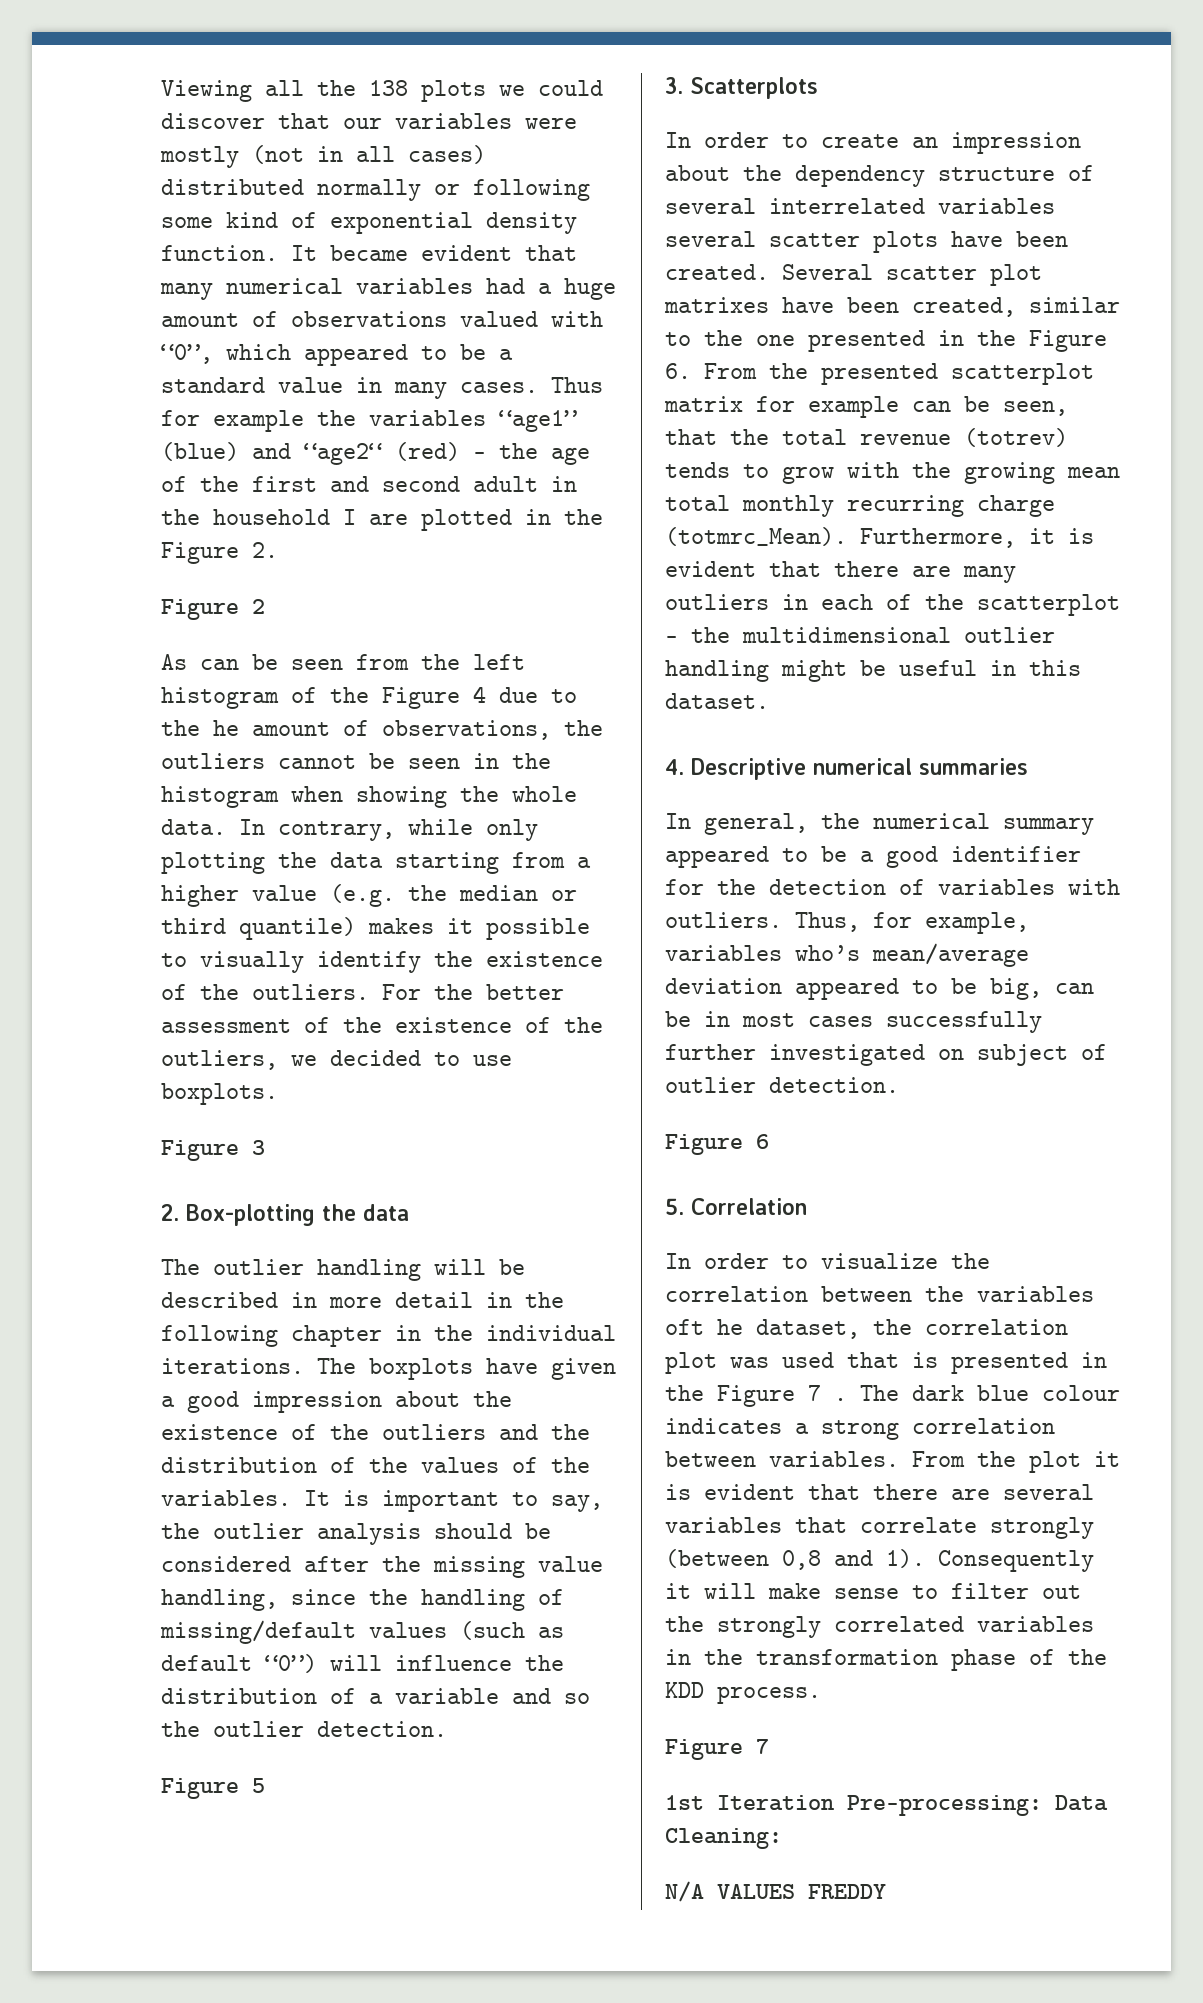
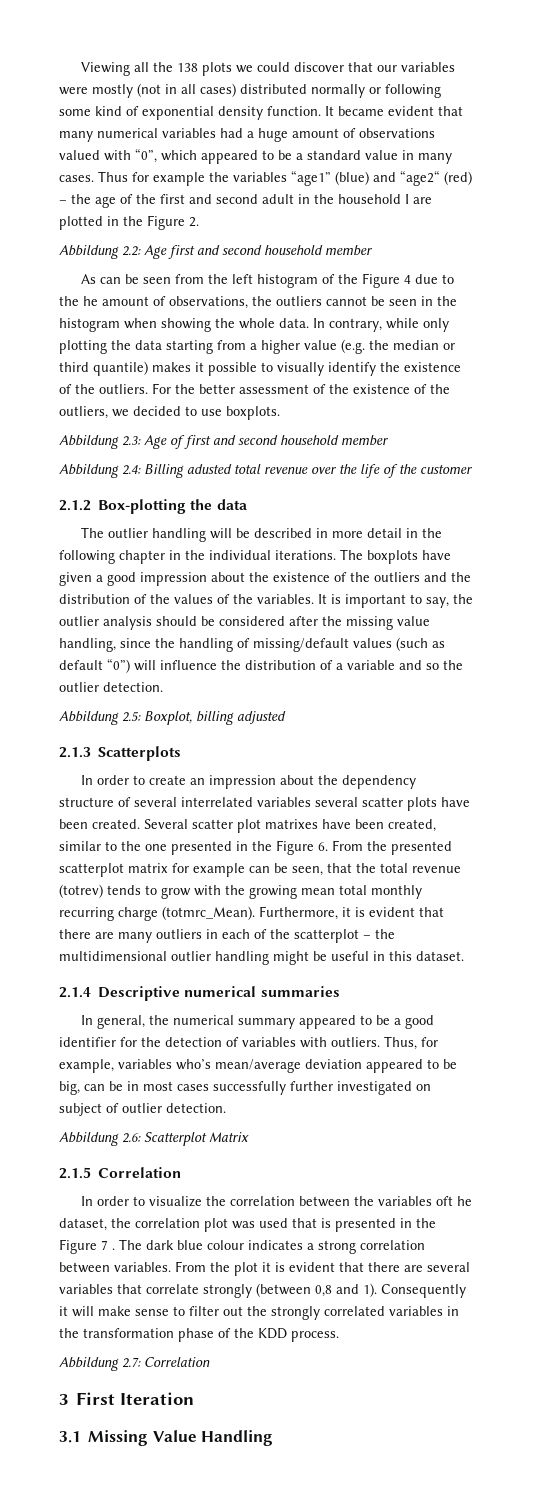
- Figure 2
+ Abbildung 2.2: Age first and second household member
- Figure 3
- 2. Box-plotting the data
+ Abbildung 2.3: Age of first and second household member
+ Abbildung 2.4: Billing adusted total revenue over the life of the customer
+ 2.1.2 Box-plotting the data
- Figure 5
- 3. Scatterplots
+ Abbildung 2.5: Boxplot, billing adjusted
+ 2.1.3 Scatterplots
- 4. Descriptive numerical summaries
+ 2.1.4 Descriptive numerical summaries
- Figure 6
- 5. Correlation
+ Abbildung 2.6: Scatterplot Matrix
+ 2.1.5 Correlation
  Consequently it will make sense to filter out the strongly correlated variables in the transformation phase of the KDD process.
- Figure 7
- 1st Iteration Pre-processing: Data Cleaning:
- N/A VALUES FREDDY
+ Abbildung 2.7: Correlation
+ 3 First Iteration
+ 3.1 Missing Value Handling

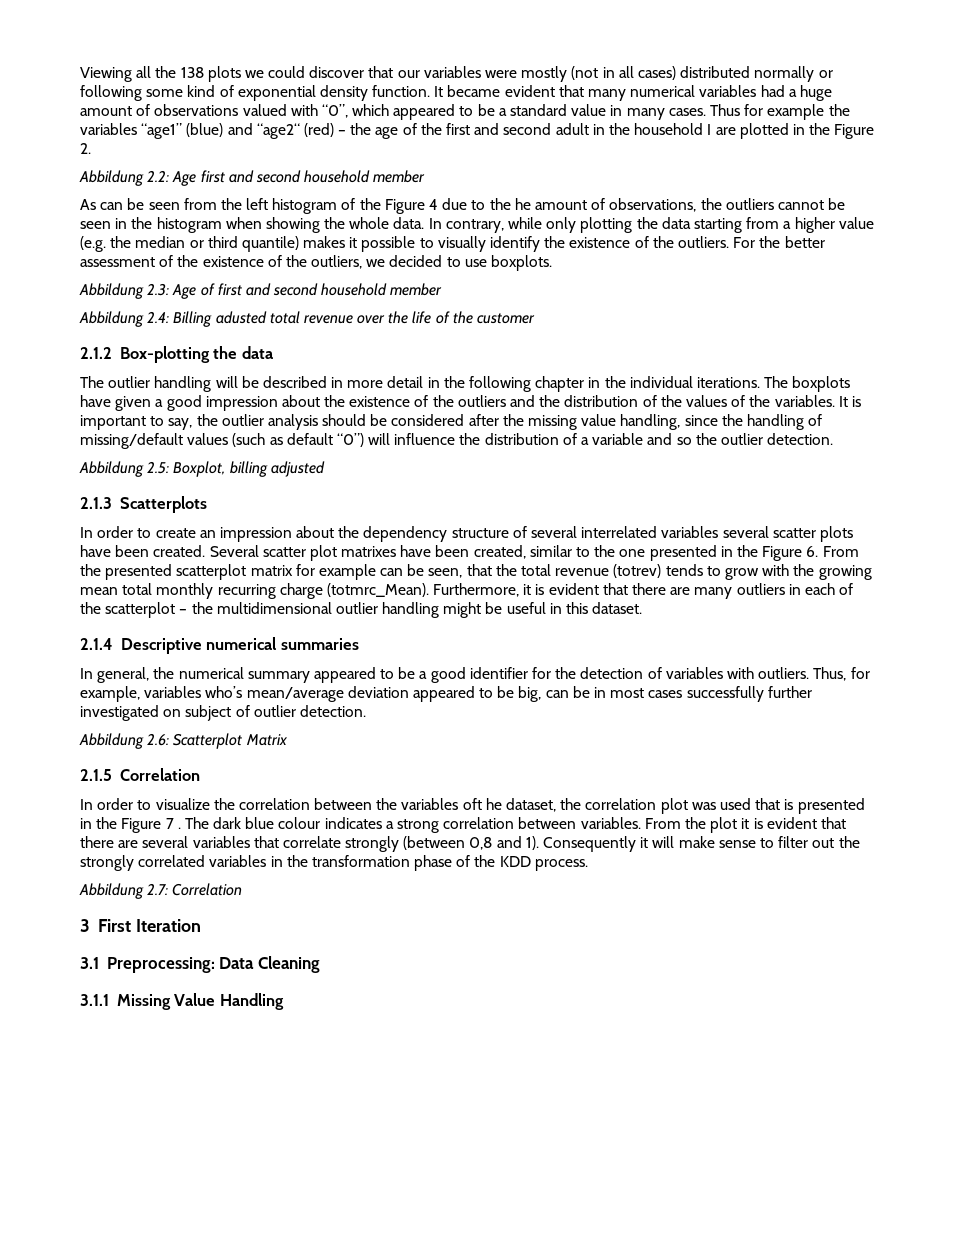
- 3.1 Missing Value Handling
+ 3.1 Preprocessing: Data Cleaning
+ 3.1.1 Missing Value Handling

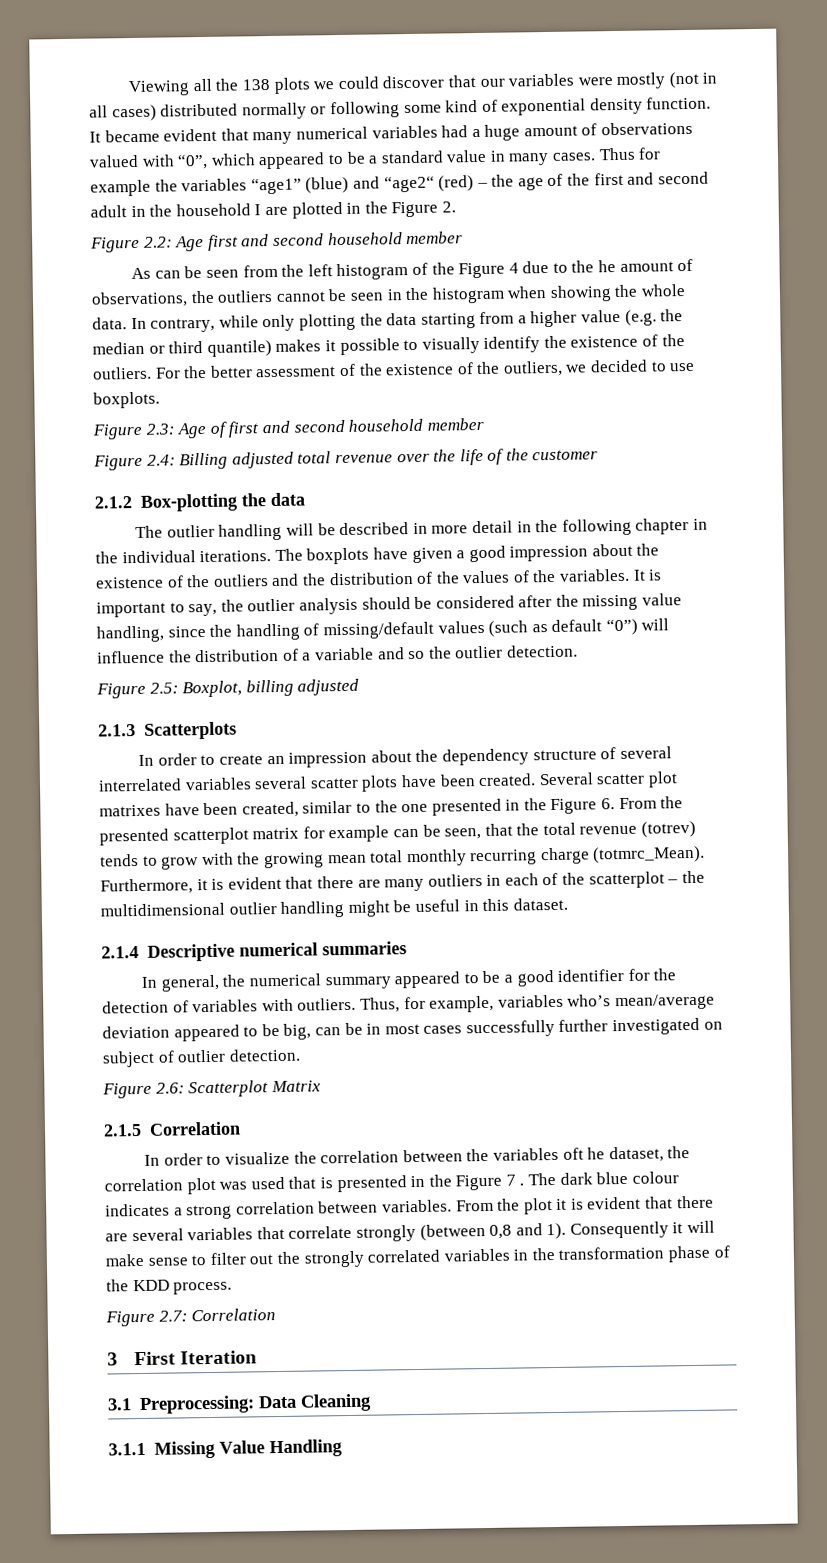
- Abbildung 2.2: Age first and second household member
+ Figure 2.2: Age first and second household member
- Abbildung 2.3: Age of first and second household member
+ Figure 2.3: Age of first and second household member
- Abbildung 2.4: Billing adusted total revenue over the life of the customer
+ Figure 2.4: Billing adjusted total revenue over the life of the customer
- Abbildung 2.5: Boxplot, billing adjusted
+ Figure 2.5: Boxplot, billing adjusted
- Abbildung 2.6: Scatterplot Matrix
+ Figure 2.6: Scatterplot Matrix
- Abbildung 2.7: Correlation
+ Figure 2.7: Correlation

